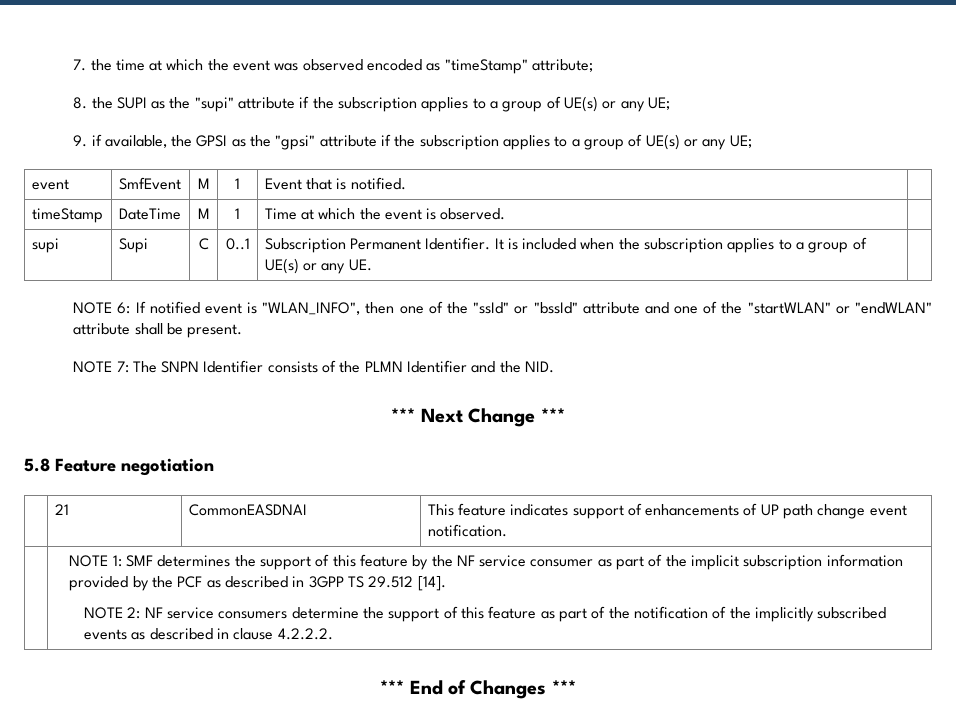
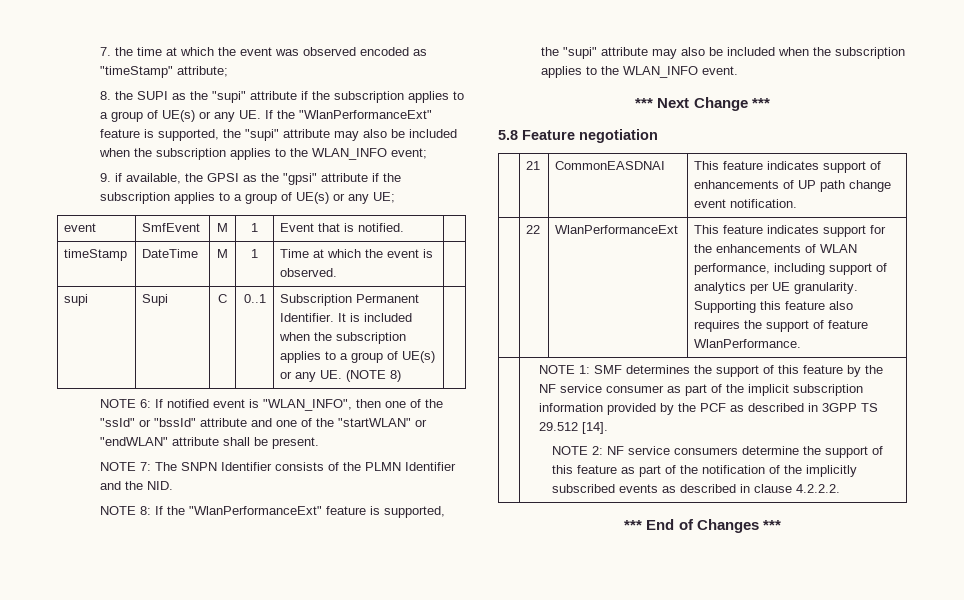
- 8. the SUPI as the "supi" attribute if the subscription applies to a group of UE(s) or any UE;
+ 8. the SUPI as the "supi" attribute if the subscription applies to a group of UE(s) or any UE. If the "WlanPerformanceExt" feature is supported, the "supi" attribute may also be included when the subscription applies to the WLAN_INFO event;
- supi | Supi | C | 0..1 | Subscription Permanent Identifier. It is included when the subscription applies to a group of UE(s) or any UE. |
+ supi | Supi | C | 0..1 | Subscription Permanent Identifier. It is included when the subscription applies to a group of UE(s) or any UE. (NOTE 8) |
+ NOTE 8: If the "WlanPerformanceExt" feature is supported, the "supi" attribute may also be included when the subscription applies to the WLAN_INFO event.
+ | 22 | WlanPerformanceExt | This feature indicates support for the enhancements of WLAN performance, including support of analytics per UE granularity. Supporting this feature also requires the support of feature WlanPerformance.

